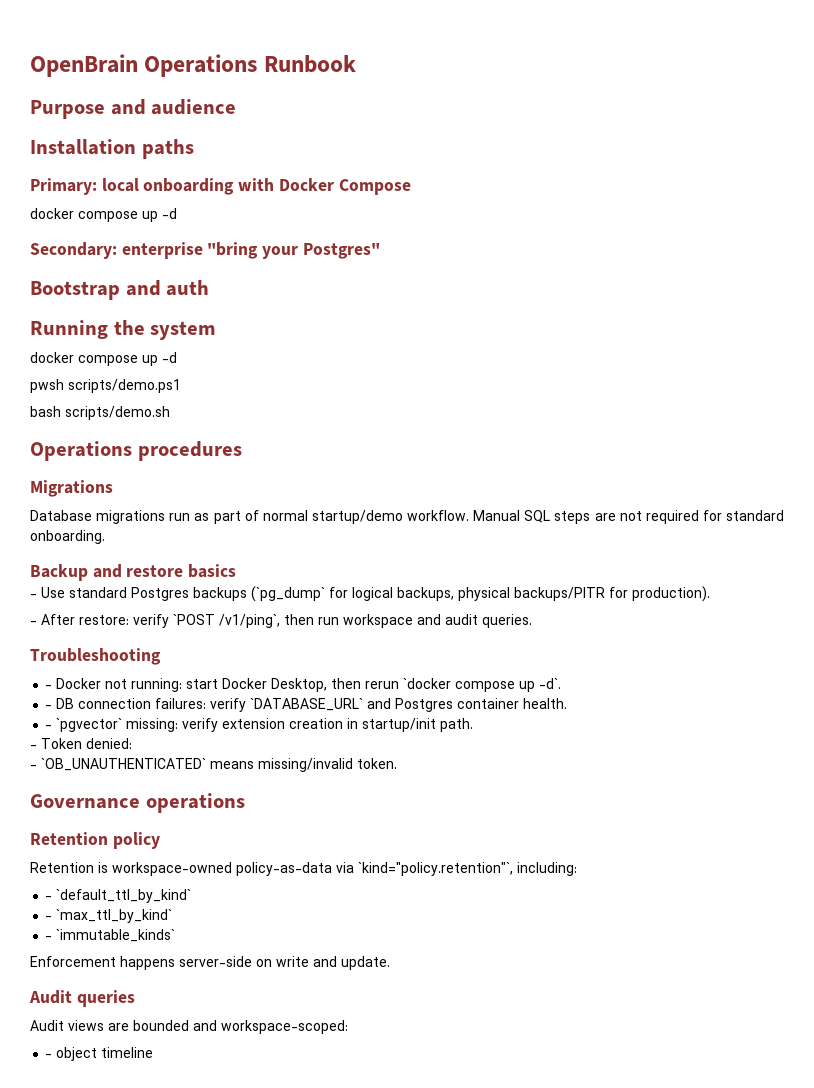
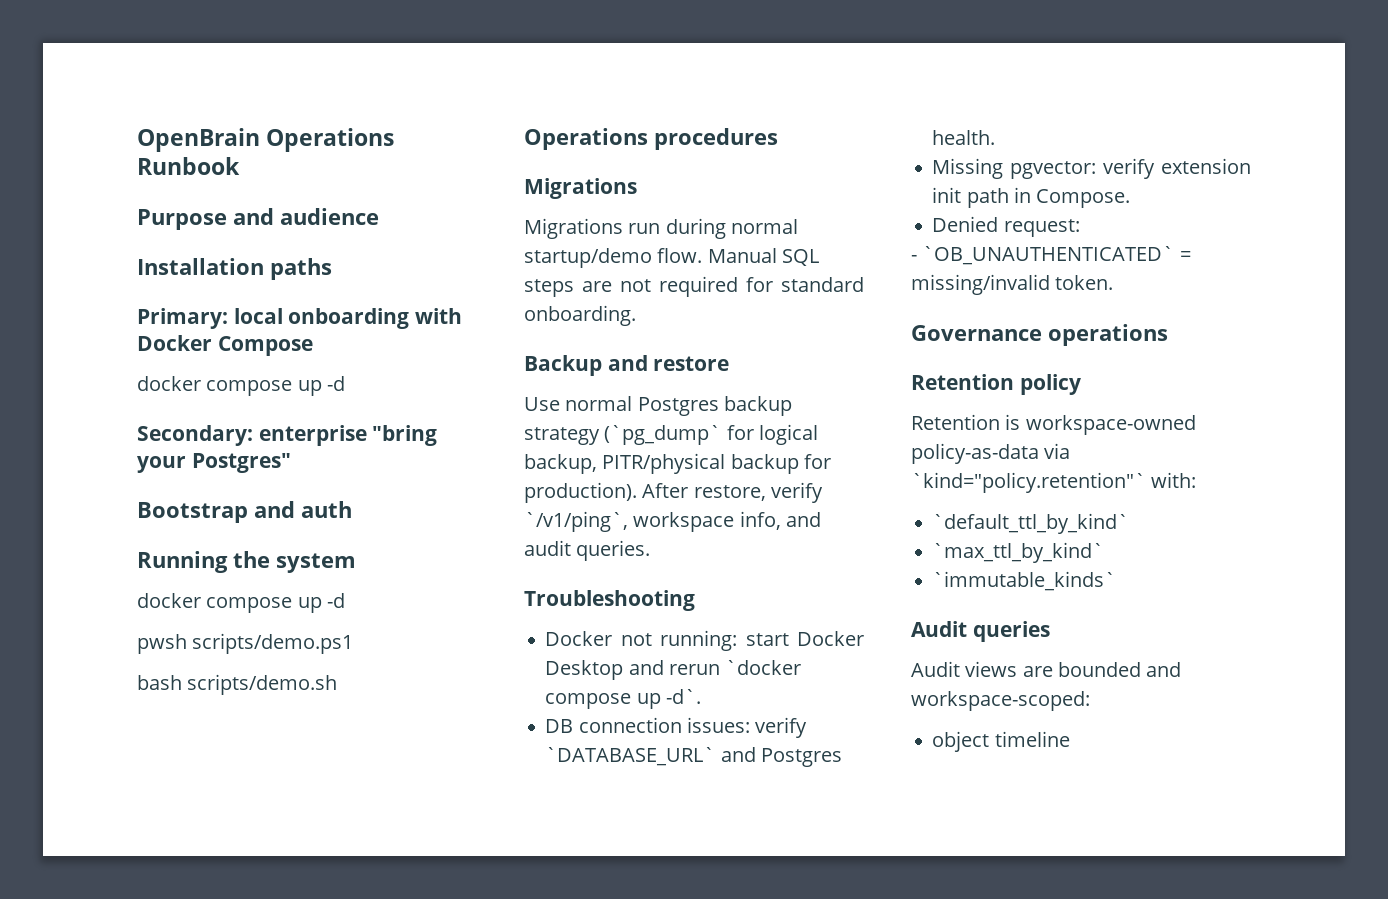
- Database migrations run as part of normal startup/demo workflow.
+ Migrations run during normal startup/demo flow.
- Backup and restore basics
- - Use standard Postgres backups (`pg_dump` for logical backups, physical backups/PITR for production).
- - After restore: verify `POST /v1/ping`, then run workspace and audit queries.
+ Backup and restore
+ Use normal Postgres backup strategy (`pg_dump` for logical backup, PITR/physical backup for production). After restore, verify `/v1/ping`, workspace info, and audit queries.
- - Docker not running: start Docker Desktop, then rerun `docker compose up -d`.
+ Docker not running: start Docker Desktop and rerun `docker compose up -d`.
- - DB connection failures: verify `DATABASE_URL` and Postgres container health.
+ DB connection issues: verify `DATABASE_URL` and Postgres health.
- - `pgvector` missing: verify extension creation in startup/init path.
- - Token denied:
+ Missing pgvector: verify extension init path in Compose.
+ Denied request:
- - `OB_UNAUTHENTICATED` means missing/invalid token.
+ - `OB_UNAUTHENTICATED` = missing/invalid token.
- Retention is workspace-owned policy-as-data via `kind="policy.retention"`, including:
- - `default_ttl_by_kind`
+ Retention is workspace-owned policy-as-data via `kind="policy.retention"` with:
+ `default_ttl_by_kind`
- - `max_ttl_by_kind`
+ `max_ttl_by_kind`
- - `immutable_kinds`
+ `immutable_kinds`
- Enforcement happens server-side on write and update.
- - object timeline
+ object timeline

